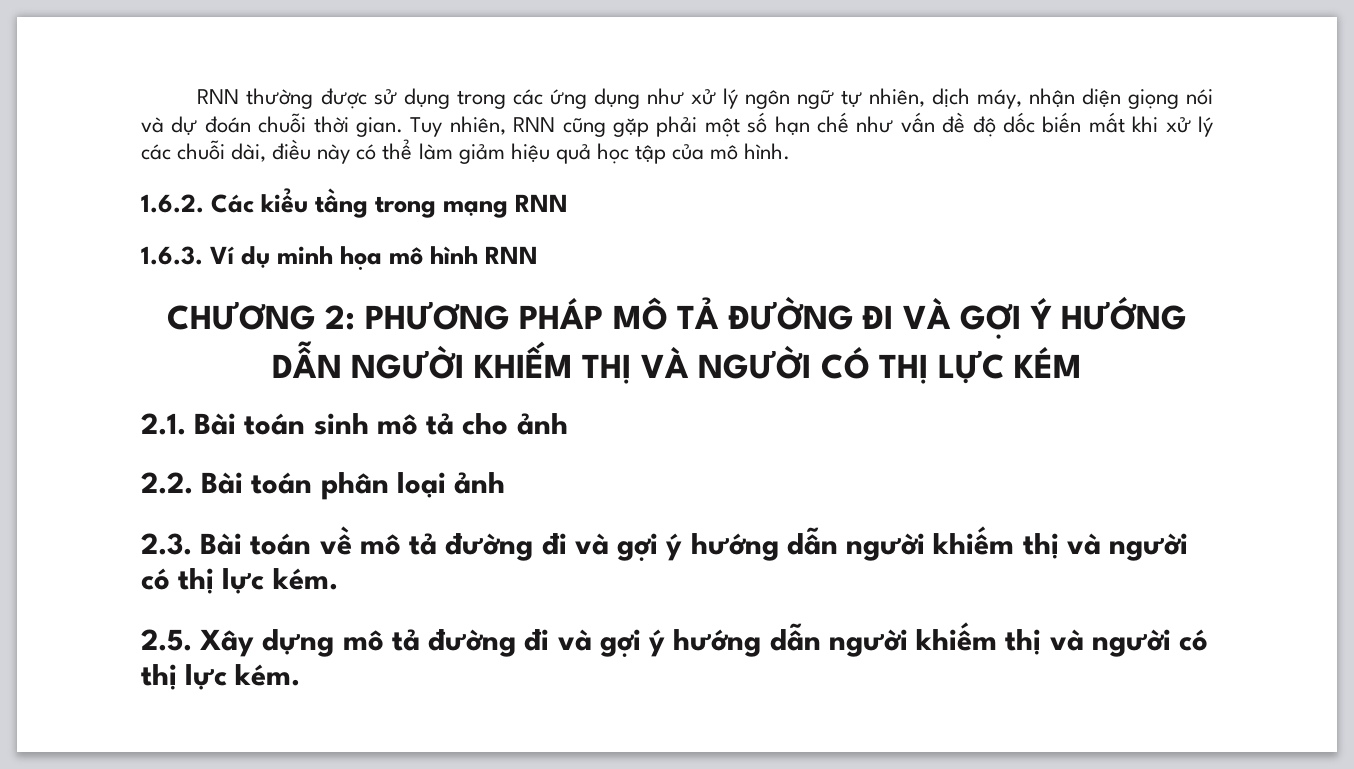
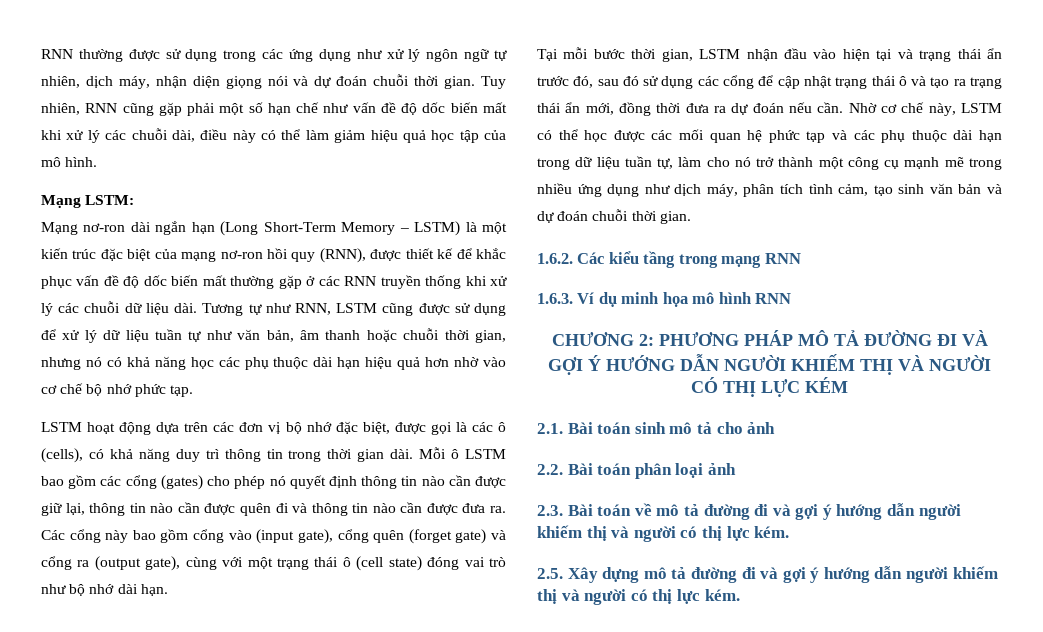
+ Mạng LSTM:
+ Mạng nơ-ron dài ngắn hạn (Long Short-Term Memory – LSTM) là một kiến trúc đặc biệt của mạng nơ-ron hồi quy (RNN), được thiết kế để khắc phục vấn đề độ dốc biến mất thường gặp ở các RNN truyền thống khi xử lý các chuỗi dữ liệu dài. Tương tự như RNN, LSTM cũng được sử dụng để xử lý dữ liệu tuần tự như văn bản, âm thanh hoặc chuỗi thời gian, nhưng nó có khả năng học các phụ thuộc dài hạn hiệu quả hơn nhờ vào cơ chế bộ nhớ phức tạp.
+ LSTM hoạt động dựa trên các đơn vị bộ nhớ đặc biệt, được gọi là các ô (cells), có khả năng duy trì thông tin trong thời gian dài. Mỗi ô LSTM bao gồm các cổng (gates) cho phép nó quyết định thông tin nào cần được giữ lại, thông tin nào cần được quên đi và thông tin nào cần được đưa ra. Các cổng này bao gồm cổng vào (input gate), cổng quên (forget gate) và cổng ra (output gate), cùng với một trạng thái ô (cell state) đóng vai trò như bộ nhớ dài hạn.
+ Tại mỗi bước thời gian, LSTM nhận đầu vào hiện tại và trạng thái ẩn trước đó, sau đó sử dụng các cổng để cập nhật trạng thái ô và tạo ra trạng thái ẩn mới, đồng thời đưa ra dự đoán nếu cần. Nhờ cơ chế này, LSTM có thể học được các mối quan hệ phức tạp và các phụ thuộc dài hạn trong dữ liệu tuần tự, làm cho nó trở thành một công cụ mạnh mẽ trong nhiều ứng dụng như dịch máy, phân tích tình cảm, tạo sinh văn bản và dự đoán chuỗi thời gian.

